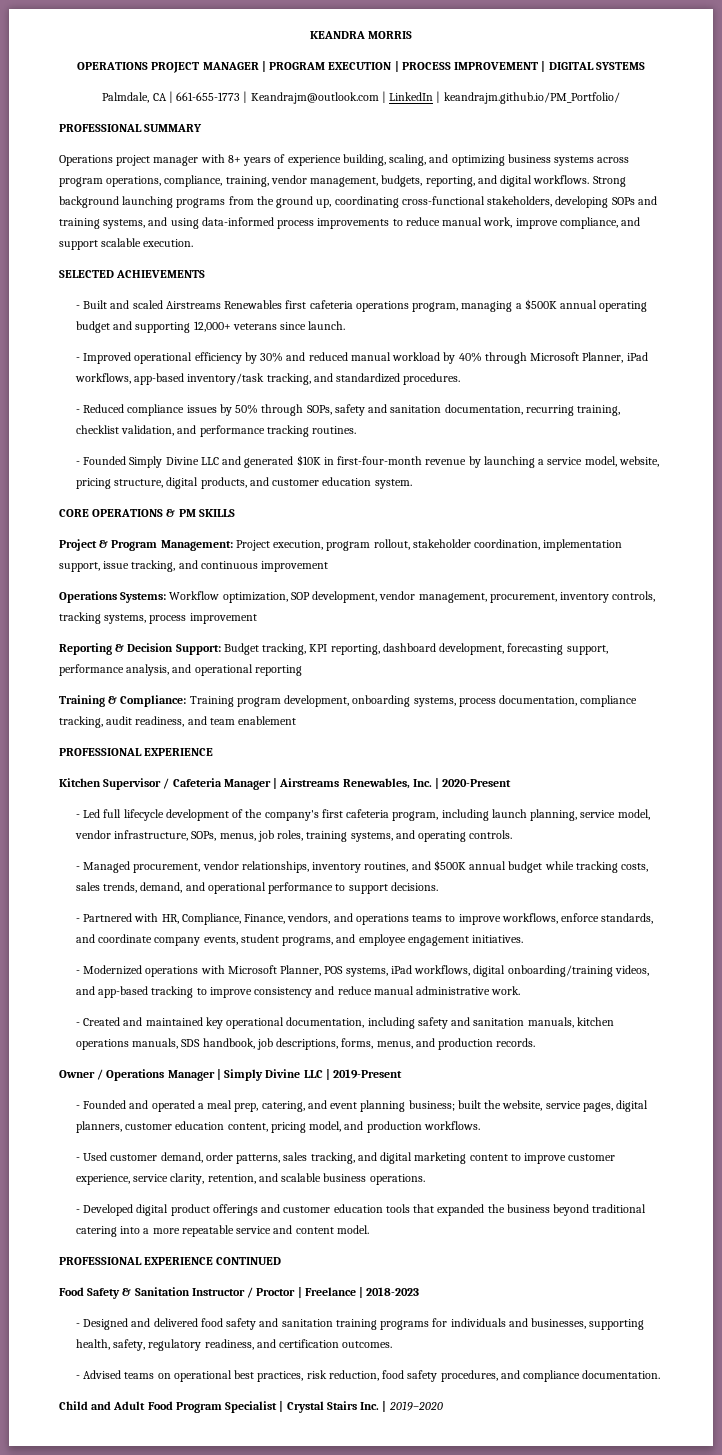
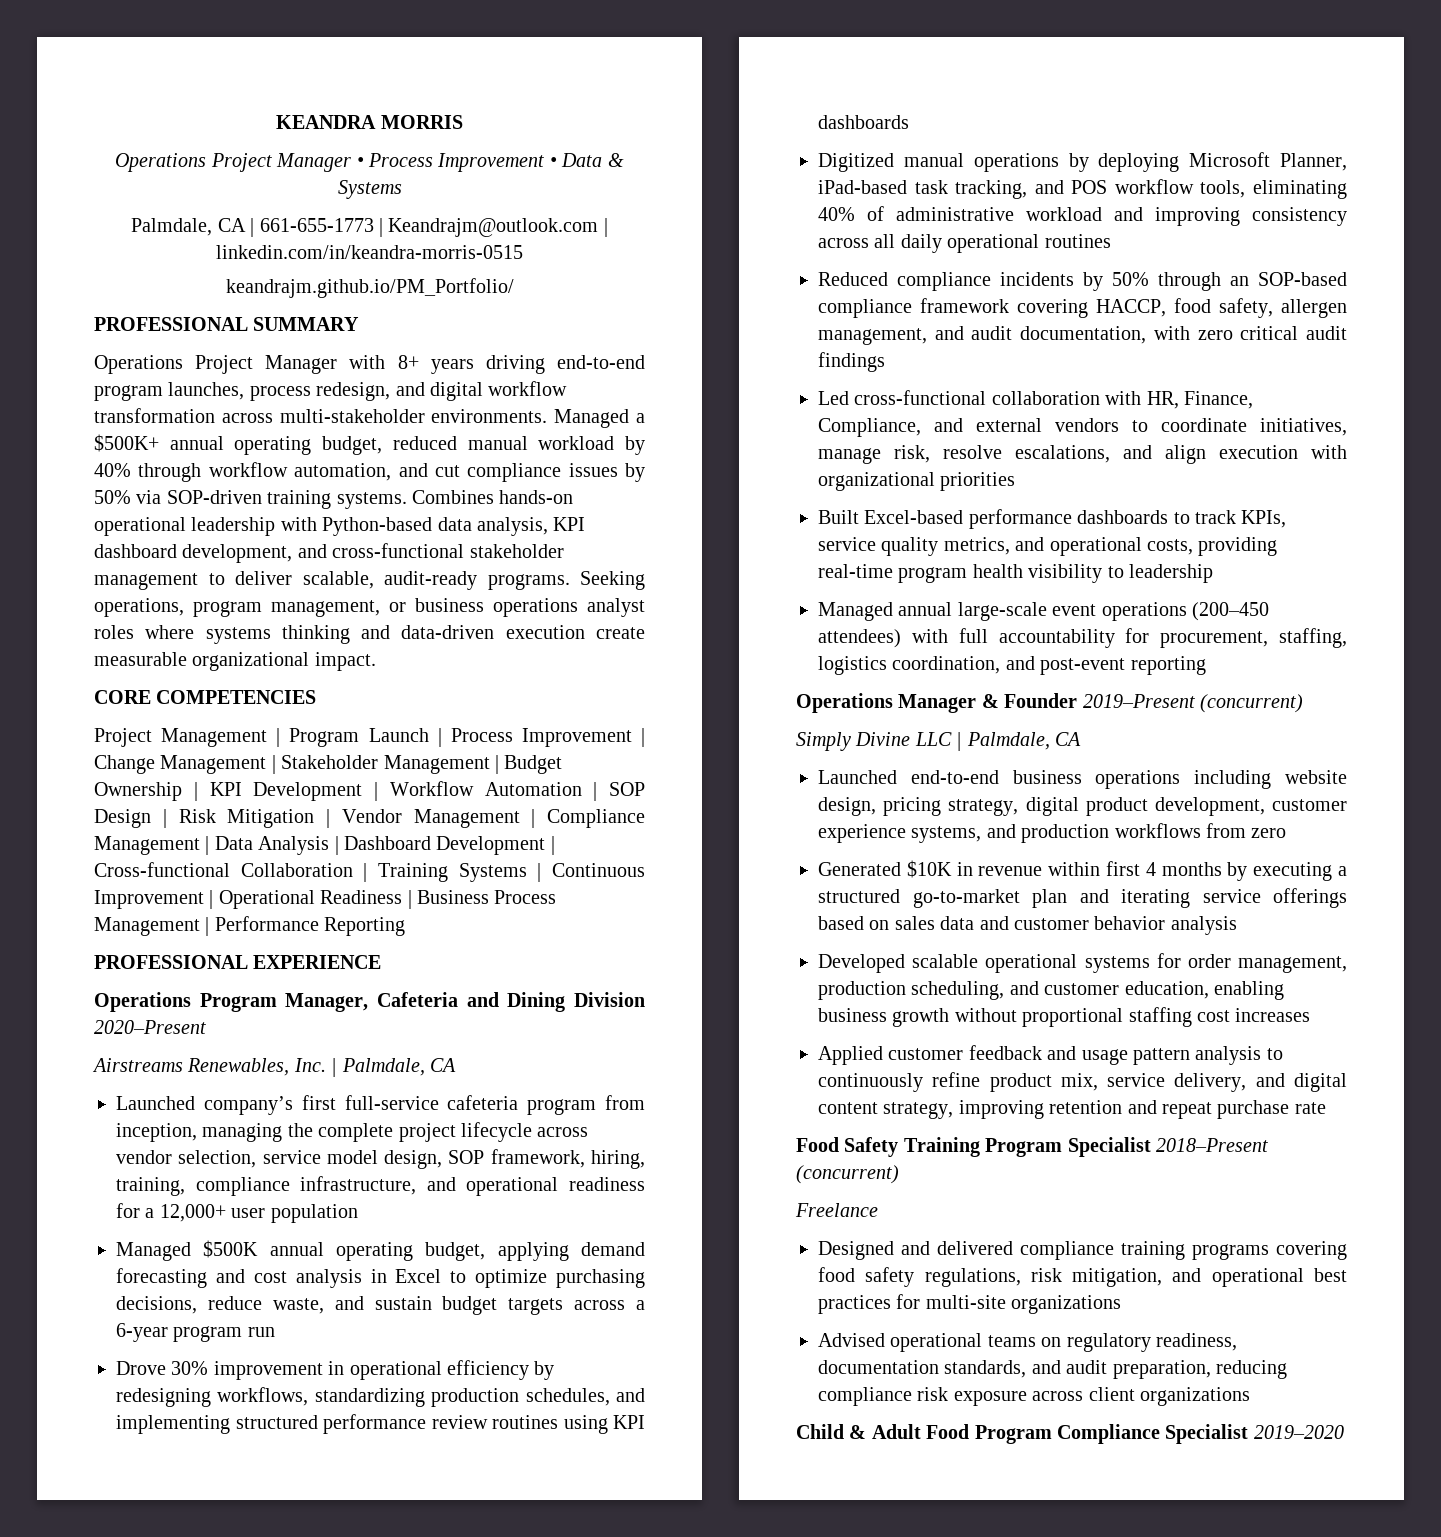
- OPERATIONS PROJECT MANAGER | PROGRAM EXECUTION | PROCESS IMPROVEMENT | DIGITAL SYSTEMS
+ Operations Project Manager • Process Improvement • Data & Systems
- Palmdale, CA | 661-655-1773 | Keandrajm@outlook.com | LinkedIn | keandrajm.github.io/PM_Portfolio/
+ Palmdale, CA | 661-655-1773 | Keandrajm@outlook.com | linkedin.com/in/keandra-morris-0515
+ keandrajm.github.io/PM_Portfolio/
- Operations project manager with 8+ years of experience building, scaling, and optimizing business systems across program operations, compliance, training, vendor management, budgets, reporting, and digital workflows. Strong background launching programs from the ground up, coordinating cross-functional stakeholders, developing SOPs and training systems, and using data-informed process improvements to reduce manual work, improve compliance, and support scalable execution.
- SELECTED ACHIEVEMENTS
- - Built and scaled Airstreams Renewables first cafeteria operations program, managing a $500K annual operating budget and supporting 12,000+ veterans since launch.
- - Improved operational efficiency by 30% and reduced manual workload by 40% through Microsoft Planner, iPad workflows, app-based inventory/task tracking, and standardized procedures.
- - Reduced compliance issues by 50% through SOPs, safety and sanitation documentation, recurring training, checklist validation, and performance tracking routines.
- - Founded Simply Divine LLC and generated $10K in first-four-month revenue by launching a service model, website, pricing structure, digital products, and customer education system.
- CORE OPERATIONS & PM SKILLS
- Project & Program Management: Project execution, program rollout, stakeholder coordination, implementation support, issue tracking, and continuous improvement
- Operations Systems: Workflow optimization, SOP development, vendor management, procurement, inventory controls, tracking systems, process improvement
- Reporting & Decision Support: Budget tracking, KPI reporting, dashboard development, forecasting support, performance analysis, and operational reporting
- Training & Compliance: Training program development, onboarding systems, process documentation, compliance tracking, audit readiness, and team enablement
+ Operations Project Manager with 8+ years driving end-to-end program launches, process redesign, and digital workflow transformation across multi-stakeholder environments. Managed a $500K+ annual operating budget, reduced manual workload by 40% through workflow automation, and cut compliance issues by 50% via SOP-driven training systems. Combines hands-on operational leadership with Python-based data analysis, KPI dashboard development, and cross-functional stakeholder management to deliver scalable, audit-ready programs. Seeking operations, program management, or business operations analyst roles where systems thinking and data-driven execution create measurable organizational impact.
+ CORE COMPETENCIES
+ Project Management | Program Launch | Process Improvement | Change Management | Stakeholder Management | Budget Ownership | KPI Development | Workflow Automation | SOP Design | Risk Mitigation | Vendor Management | Compliance Management | Data Analysis | Dashboard Development | Cross-functional Collaboration | Training Systems | Continuous Improvement | Operational Readiness | Business Process Management | Performance Reporting
  PROFESSIONAL EXPERIENCE
- Kitchen Supervisor / Cafeteria Manager | Airstreams Renewables, Inc. | 2020-Present
- - Led full lifecycle development of the company's first cafeteria program, including launch planning, service model, vendor infrastructure, SOPs, menus, job roles, training systems, and operating controls.
- - Managed procurement, vendor relationships, inventory routines, and $500K annual budget while tracking costs, sales trends, demand, and operational performance to support decisions.
- - Partnered with HR, Compliance, Finance, vendors, and operations teams to improve workflows, enforce standards, and coordinate company events, student programs, and employee engagement initiatives.
- - Modernized operations with Microsoft Planner, POS systems, iPad workflows, digital onboarding/training videos, and app-based tracking to improve consistency and reduce manual administrative work.
- - Created and maintained key operational documentation, including safety and sanitation manuals, kitchen operations manuals, SDS handbook, job descriptions, forms, menus, and production records.
- Owner / Operations Manager | Simply Divine LLC | 2019-Present
- - Founded and operated a meal prep, catering, and event planning business; built the website, service pages, digital planners, customer education content, pricing model, and production workflows.
- - Used customer demand, order patterns, sales tracking, and digital marketing content to improve customer experience, service clarity, retention, and scalable business operations.
- - Developed digital product offerings and customer education tools that expanded the business beyond traditional catering into a more repeatable service and content model.
- PROFESSIONAL EXPERIENCE CONTINUED
- Food Safety & Sanitation Instructor / Proctor | Freelance | 2018-2023
- - Designed and delivered food safety and sanitation training programs for individuals and businesses, supporting health, safety, regulatory readiness, and certification outcomes.
- - Advised teams on operational best practices, risk reduction, food safety procedures, and compliance documentation.
+ Operations Program Manager, Cafeteria and Dining Division 2020–Present
+ Airstreams Renewables, Inc. | Palmdale, CA
+ Launched company’s first full-service cafeteria program from inception, managing the complete project lifecycle across vendor selection, service model design, SOP framework, hiring, training, compliance infrastructure, and operational readiness for a 12,000+ user population
+ Managed $500K annual operating budget, applying demand forecasting and cost analysis in Excel to optimize purchasing decisions, reduce waste, and sustain budget targets across a 6-year program run
+ Drove 30% improvement in operational efficiency by redesigning workflows, standardizing production schedules, and implementing structured performance review routines using KPI dashboards
+ Digitized manual operations by deploying Microsoft Planner, iPad-based task tracking, and POS workflow tools, eliminating 40% of administrative workload and improving consistency across all daily operational routines
+ Reduced compliance incidents by 50% through an SOP-based compliance framework covering HACCP, food safety, allergen management, and audit documentation, with zero critical audit findings
+ Led cross-functional collaboration with HR, Finance, Compliance, and external vendors to coordinate initiatives, manage risk, resolve escalations, and align execution with organizational priorities
+ Built Excel-based performance dashboards to track KPIs, service quality metrics, and operational costs, providing real-time program health visibility to leadership
+ Managed annual large-scale event operations (200–450 attendees) with full accountability for procurement, staffing, logistics coordination, and post-event reporting
+ Operations Manager & Founder 2019–Present (concurrent)
+ Simply Divine LLC | Palmdale, CA
+ Launched end-to-end business operations including website design, pricing strategy, digital product development, customer experience systems, and production workflows from zero
+ Generated $10K in revenue within first 4 months by executing a structured go-to-market plan and iterating service offerings based on sales data and customer behavior analysis
+ Developed scalable operational systems for order management, production scheduling, and customer education, enabling business growth without proportional staffing cost increases
+ Applied customer feedback and usage pattern analysis to continuously refine product mix, service delivery, and digital content strategy, improving retention and repeat purchase rate
+ Food Safety Training Program Specialist 2018–Present (concurrent)
+ Freelance
+ Designed and delivered compliance training programs covering food safety regulations, risk mitigation, and operational best practices for multi-site organizations
+ Advised operational teams on regulatory readiness, documentation standards, and audit preparation, reducing compliance risk exposure across client organizations
- Child and Adult Food Program Specialist | Crystal Stairs Inc. | 2019–2020
+ Child & Adult Food Program Compliance Specialist 2019–2020

